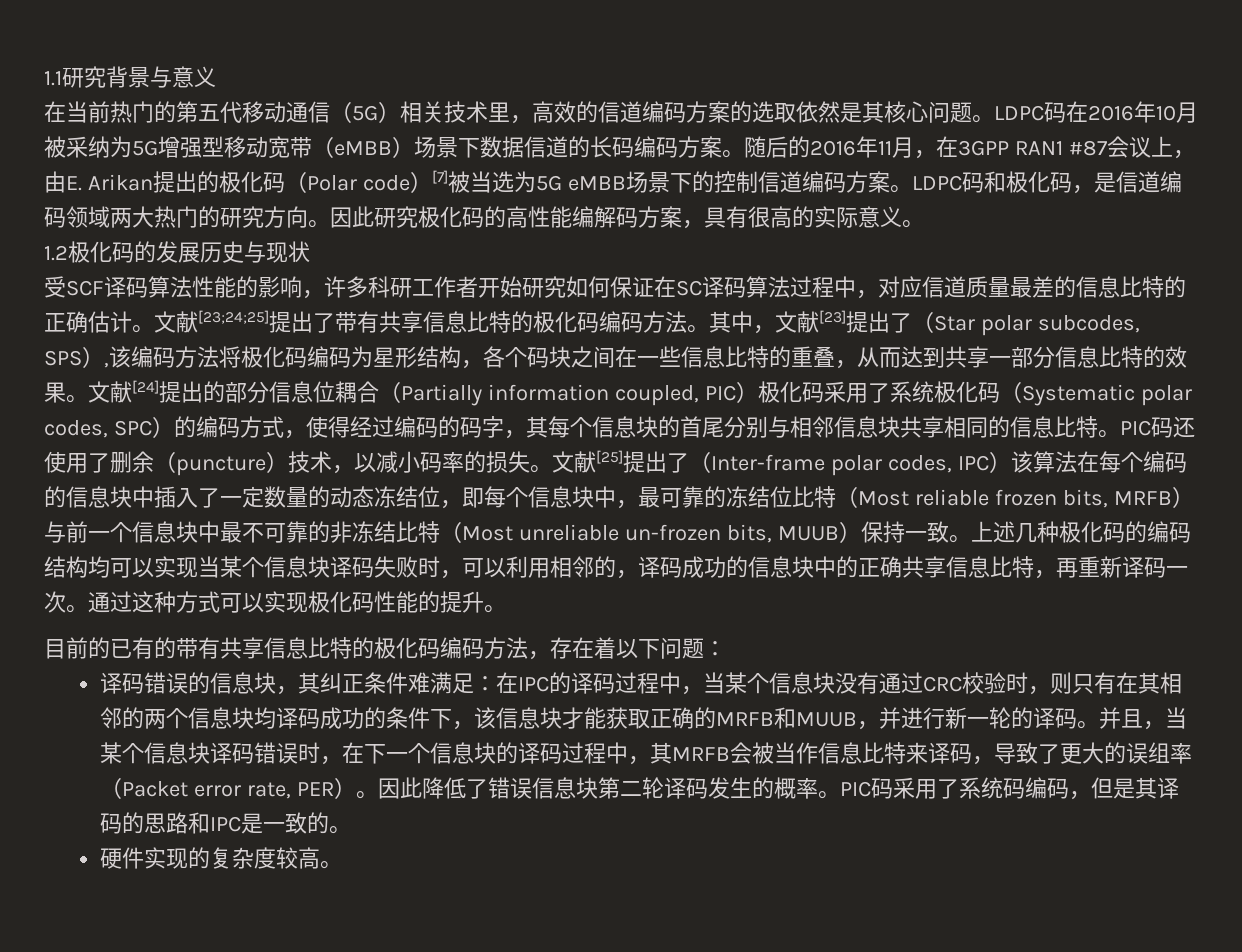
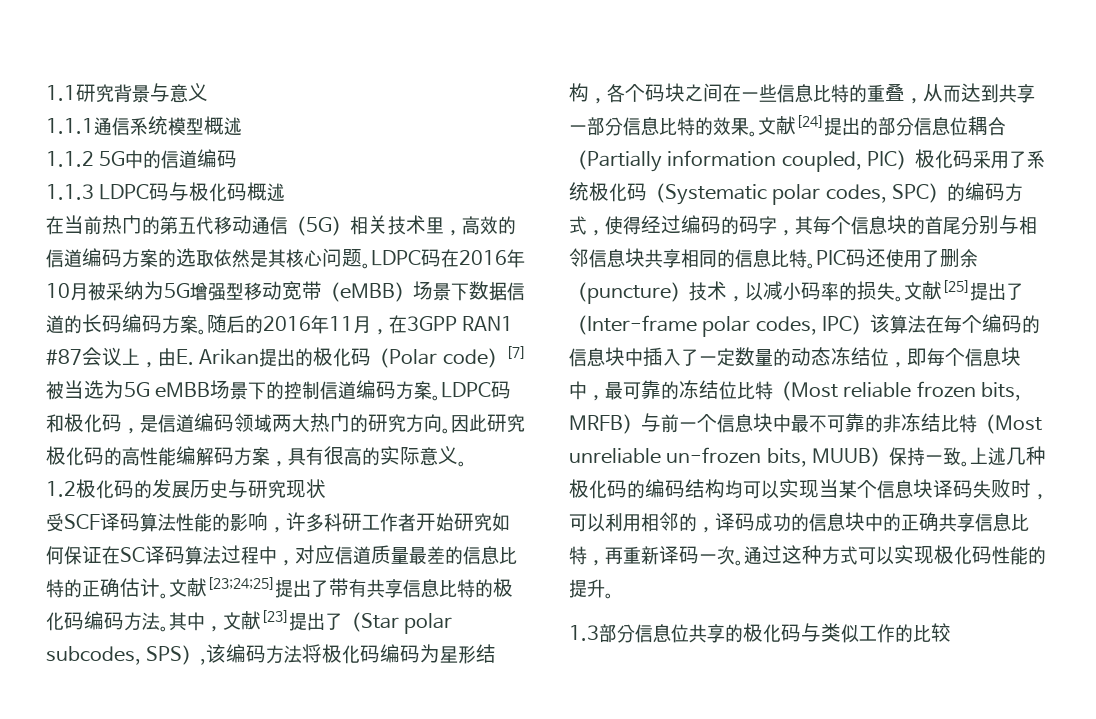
+ 1.1.1通信系统模型概述
+ 1.1.2 5G中的信道编码
+ 1.1.3 LDPC码与极化码概述
- 1.2极化码的发展历史与现状
+ 1.2极化码的发展历史与研究现状
- 目前的已有的带有共享信息比特的极化码编码方法，存在着以下问题：
- 译码错误的信息块，其纠正条件难满足：在IPC的译码过程中，当某个信息块没有通过CRC校验时，则只有在其相邻的两个信息块均译码成功的条件下，该信息块才能获取正确的MRFB和MUUB，并进行新一轮的译码。并且，当某个信息块译码错误时，在下一个信息块的译码过程中，其MRFB会被当作信息比特来译码，导致了更大的误组率（Packet error rate, PER）。因此降低了错误信息块第二轮译码发生的概率。PIC码采用了系统码编码，但是其译码的思路和IPC是一致的。
- 硬件实现的复杂度较高。
+ 1.3部分信息位共享的极化码与类似工作的比较

